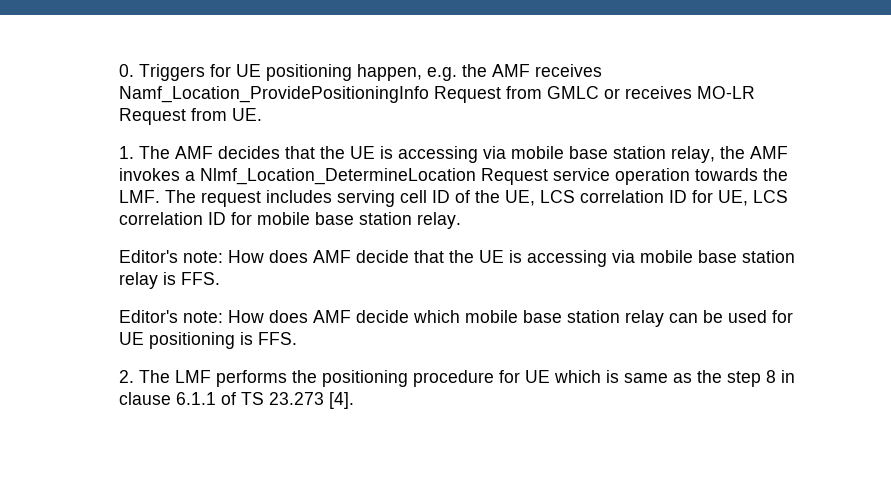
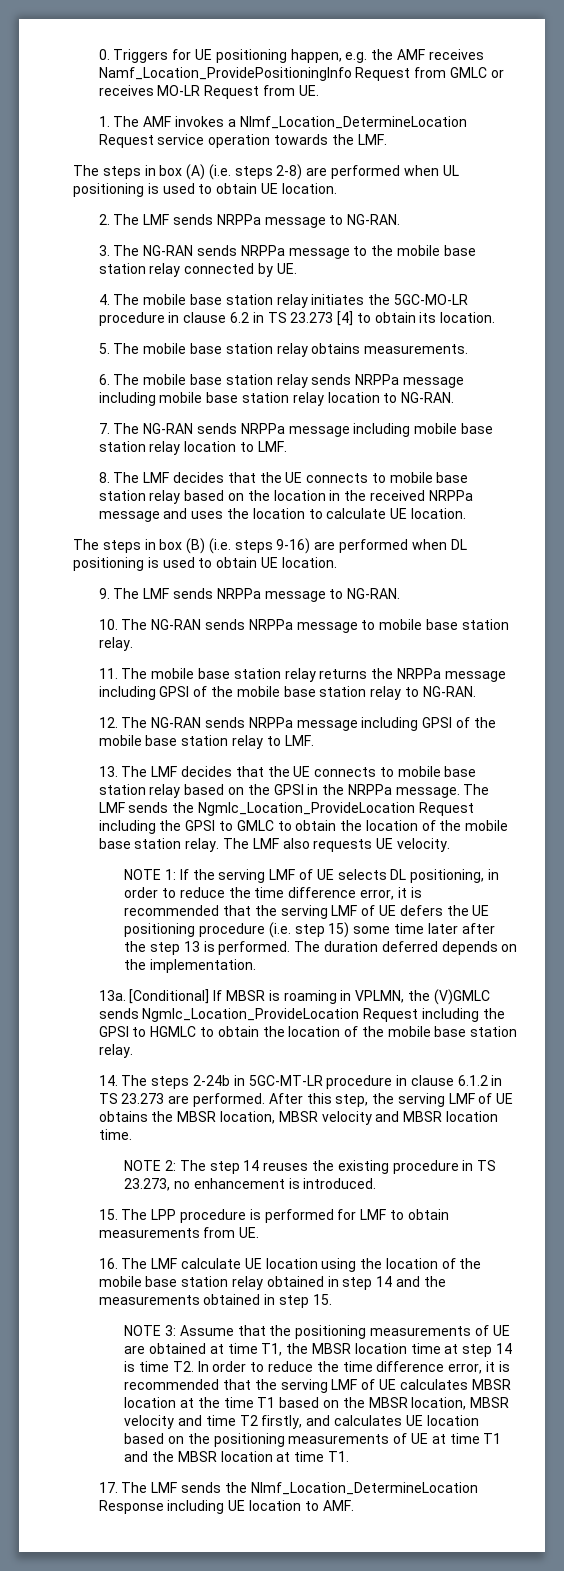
- 1. The AMF decides that the UE is accessing via mobile base station relay, the AMF invokes a Nlmf_Location_DetermineLocation Request service operation towards the LMF. The request includes serving cell ID of the UE, LCS correlation ID for UE, LCS correlation ID for mobile base station relay.
- Editor's note: How does AMF decide that the UE is accessing via mobile base station relay is FFS.
- Editor's note: How does AMF decide which mobile base station relay can be used for UE positioning is FFS.
- 2. The LMF performs the positioning procedure for UE which is same as the step 8 in clause 6.1.1 of TS 23.273 [4].
+ 1. The AMF invokes a Nlmf_Location_DetermineLocation Request service operation towards the LMF.
+ The steps in box (A) (i.e. steps 2-8) are performed when UL positioning is used to obtain UE location.
+ 2. The LMF sends NRPPa message to NG-RAN.
+ 3. The NG-RAN sends NRPPa message to the mobile base station relay connected by UE.
+ 4. The mobile base station relay initiates the 5GC-MO-LR procedure in clause 6.2 in TS 23.273 [4] to obtain its location.
+ 5. The mobile base station relay obtains measurements.
+ 6. The mobile base station relay sends NRPPa message including mobile base station relay location to NG-RAN.
+ 7. The NG-RAN sends NRPPa message including mobile base station relay location to LMF.
+ 8. The LMF decides that the UE connects to mobile base station relay based on the location in the received NRPPa message and uses the location to calculate UE location.
+ The steps in box (B) (i.e. steps 9-16) are performed when DL positioning is used to obtain UE location.
+ 9. The LMF sends NRPPa message to NG-RAN.
+ 10. The NG-RAN sends NRPPa message to mobile base station relay.
+ 11. The mobile base station relay returns the NRPPa message including GPSI of the mobile base station relay to NG-RAN.
+ 12. The NG-RAN sends NRPPa message including GPSI of the mobile base station relay to LMF.
+ 13. The LMF decides that the UE connects to mobile base station relay based on the GPSI in the NRPPa message. The LMF sends the Ngmlc_Location_ProvideLocation Request including the GPSI to GMLC to obtain the location of the mobile base station relay. The LMF also requests UE velocity.
+ NOTE 1: If the serving LMF of UE selects DL positioning, in order to reduce the time difference error, it is recommended that the serving LMF of UE defers the UE positioning procedure (i.e. step 15) some time later after the step 13 is performed. The duration deferred depends on the implementation.
+ 13a. [Conditional] If MBSR is roaming in VPLMN, the (V)GMLC sends Ngmlc_Location_ProvideLocation Request including the GPSI to HGMLC to obtain the location of the mobile base station relay.
+ 14. The steps 2-24b in 5GC-MT-LR procedure in clause 6.1.2 in TS 23.273 are performed. After this step, the serving LMF of UE obtains the MBSR location, MBSR velocity and MBSR location time.
+ NOTE 2: The step 14 reuses the existing procedure in TS 23.273, no enhancement is introduced.
+ 15. The LPP procedure is performed for LMF to obtain measurements from UE.
+ 16. The LMF calculate UE location using the location of the mobile base station relay obtained in step 14 and the measurements obtained in step 15.
+ NOTE 3: Assume that the positioning measurements of UE are obtained at time T1, the MBSR location time at step 14 is time T2. In order to reduce the time difference error, it is recommended that the serving LMF of UE calculates MBSR location at the time T1 based on the MBSR location, MBSR velocity and time T2 firstly, and calculates UE location based on the positioning measurements of UE at time T1 and the MBSR location at time T1.
+ 17. The LMF sends the Nlmf_Location_DetermineLocation Response including UE location to AMF.

